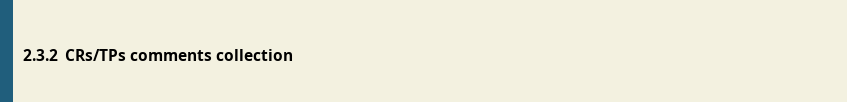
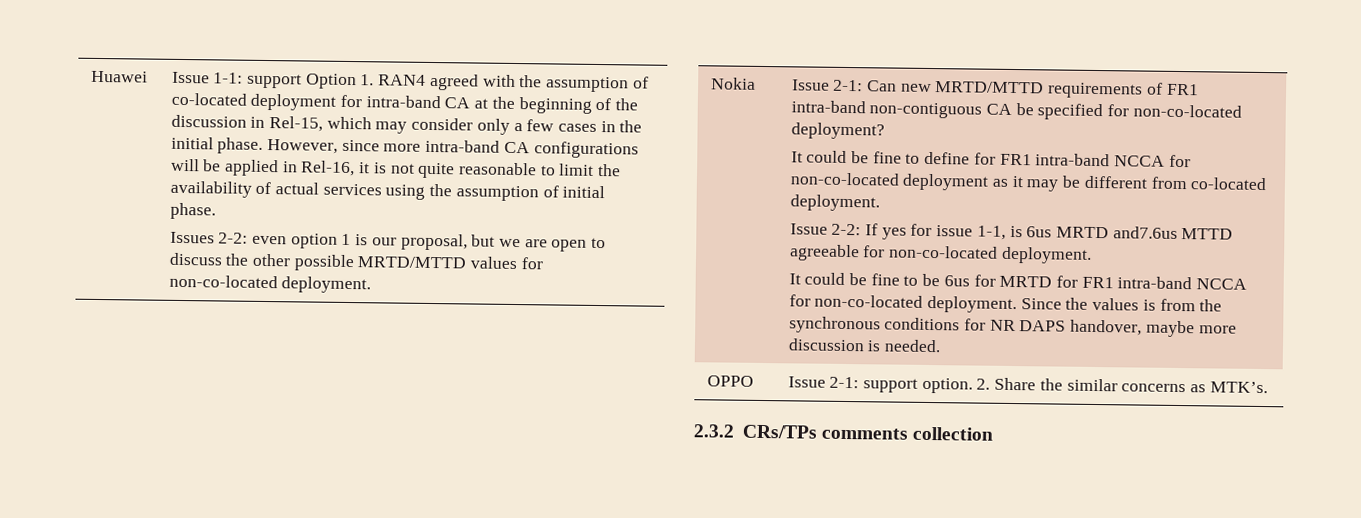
+ Huawei | Issue 1-1: support Option 1. RAN4 agreed with the assumption of co-located deployment for intra-band CA at the beginning of the discussion in Rel-15, which may consider only a few cases in the initial phase. However, since more intra-band CA configurations will be applied in Rel-16, it is not quite reasonable to limit the availability of actual services using the assumption of initial phase.
+ Issues 2-2: even option 1 is our proposal, but we are open to discuss the other possible MRTD/MTTD values for non-co-located deployment.
+ Nokia | Issue 2-1: Can new MRTD/MTTD requirements of FR1 intra-band non-contiguous CA be specified for non-co-located deployment?
+ It could be fine to define for FR1 intra-band NCCA for non-co-located deployment as it may be different from co-located deployment.
+ Issue 2-2: If yes for issue 1-1, is 6us MRTD and7.6us MTTD agreeable for non-co-located deployment.
+ It could be fine to be 6us for MRTD for FR1 intra-band NCCA for non-co-located deployment. Since the values is from the synchronous conditions for NR DAPS handover, maybe more discussion is needed.
+ OPPO | Issue 2-1: support option. 2. Share the similar concerns as MTK’s.

